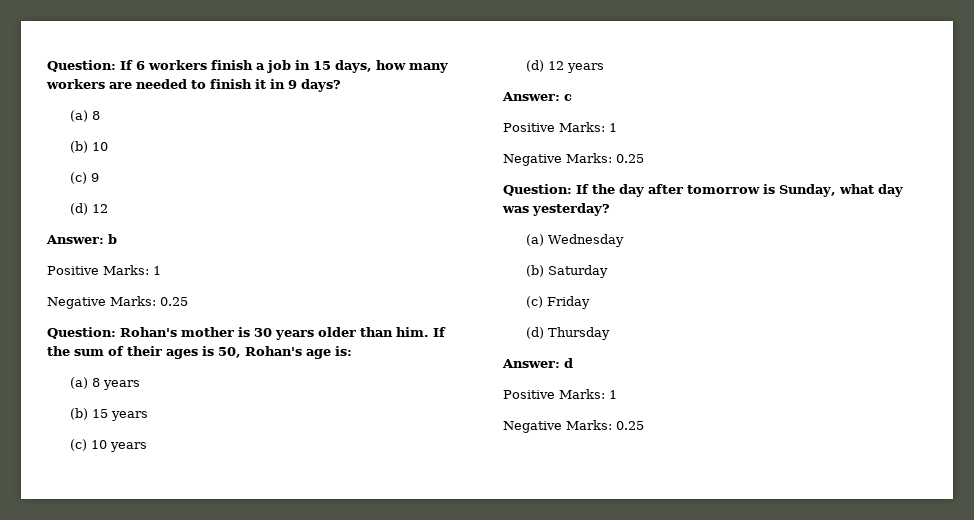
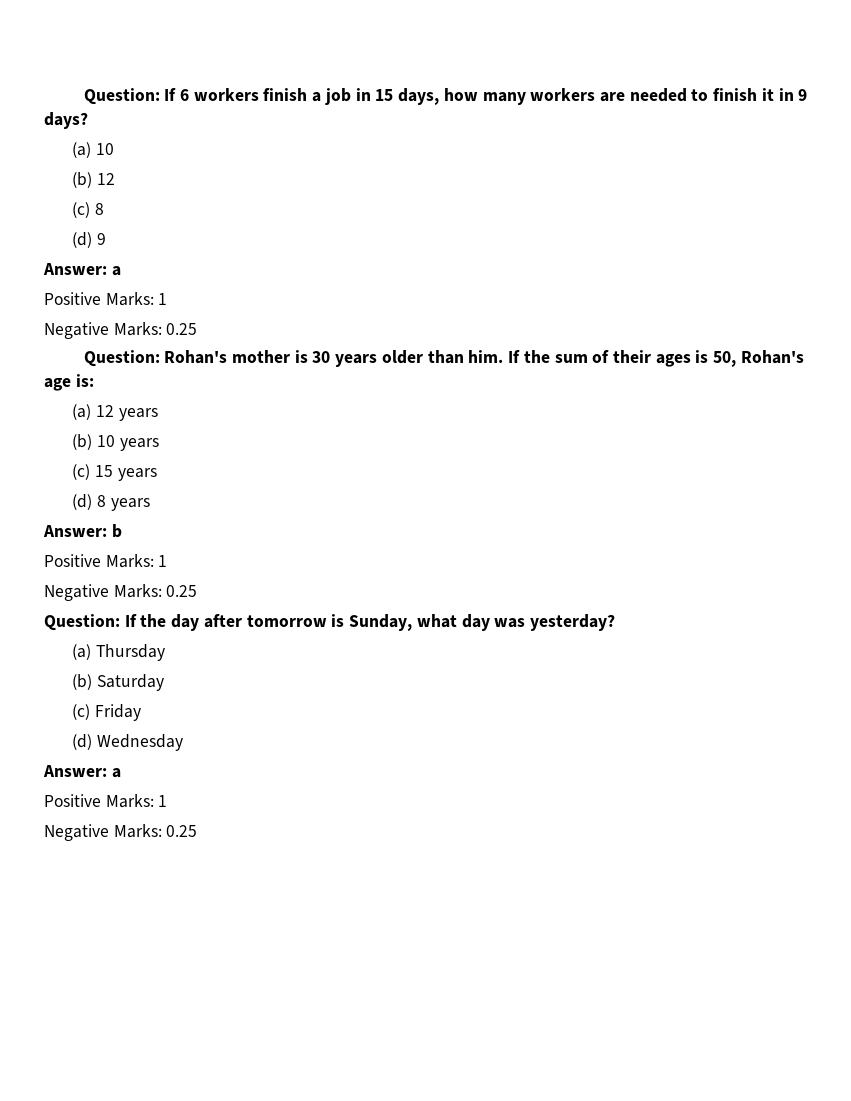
  Question: If 6 workers finish a job in 15 days, how many workers are needed to finish it in 9 days?
- (a) 8
- (b) 10
- (c) 9
- (d) 12
- Answer: b
+ (a) 10
+ (b) 12
+ (c) 8
+ (d) 9
+ Answer: a
- (a) 8 years
- (b) 15 years
- (c) 10 years
- (d) 12 years
+ (a) 12 years
+ (b) 10 years
+ (c) 15 years
+ (d) 8 years
- Answer: c
+ Answer: b
- (a) Wednesday
+ (a) Thursday
- (d) Thursday
- Answer: d
+ (d) Wednesday
+ Answer: a

